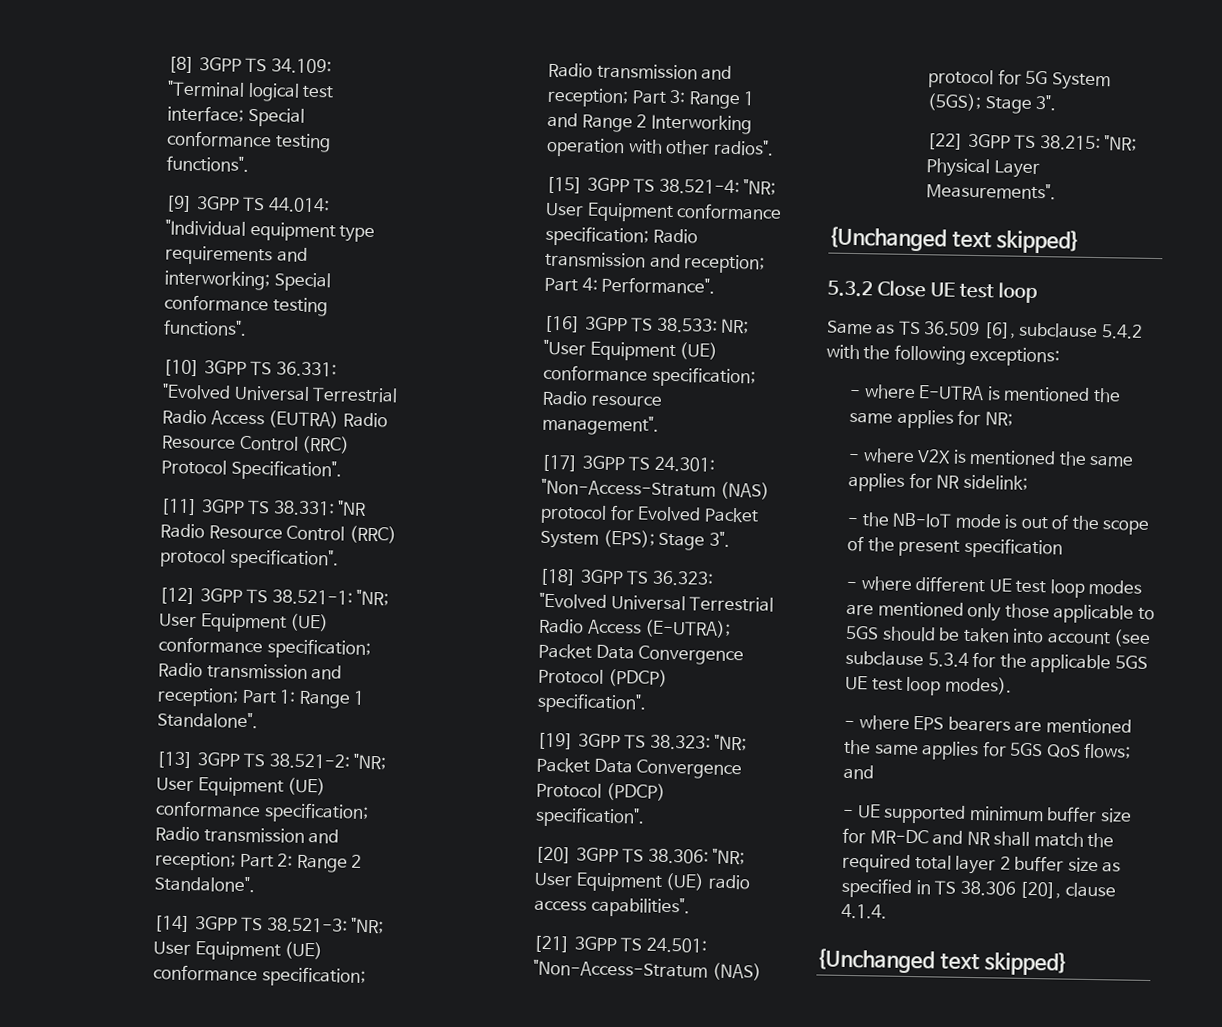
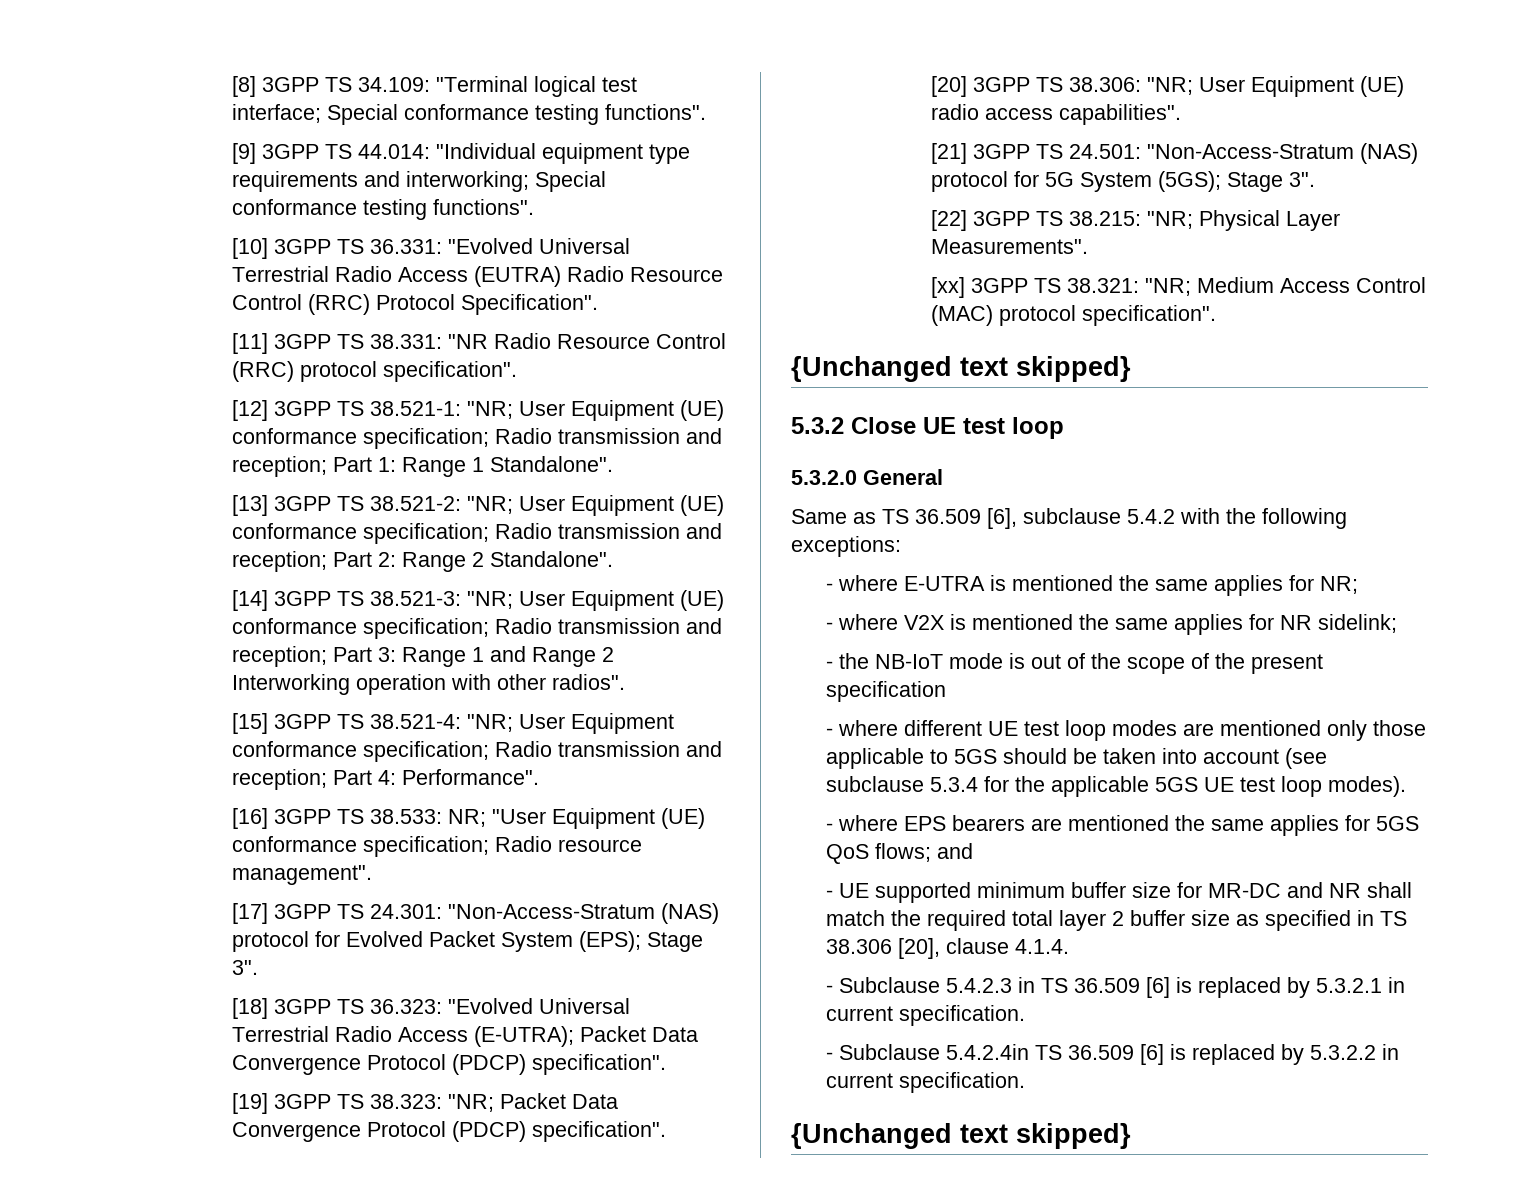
+ [xx] 3GPP TS 38.321: "NR; Medium Access Control (MAC) protocol specification".
+ 5.3.2.0 General
+ - Subclause 5.4.2.3 in TS 36.509 [6] is replaced by 5.3.2.1 in current specification.
+ - Subclause 5.4.2.4in TS 36.509 [6] is replaced by 5.3.2.2 in current specification.

